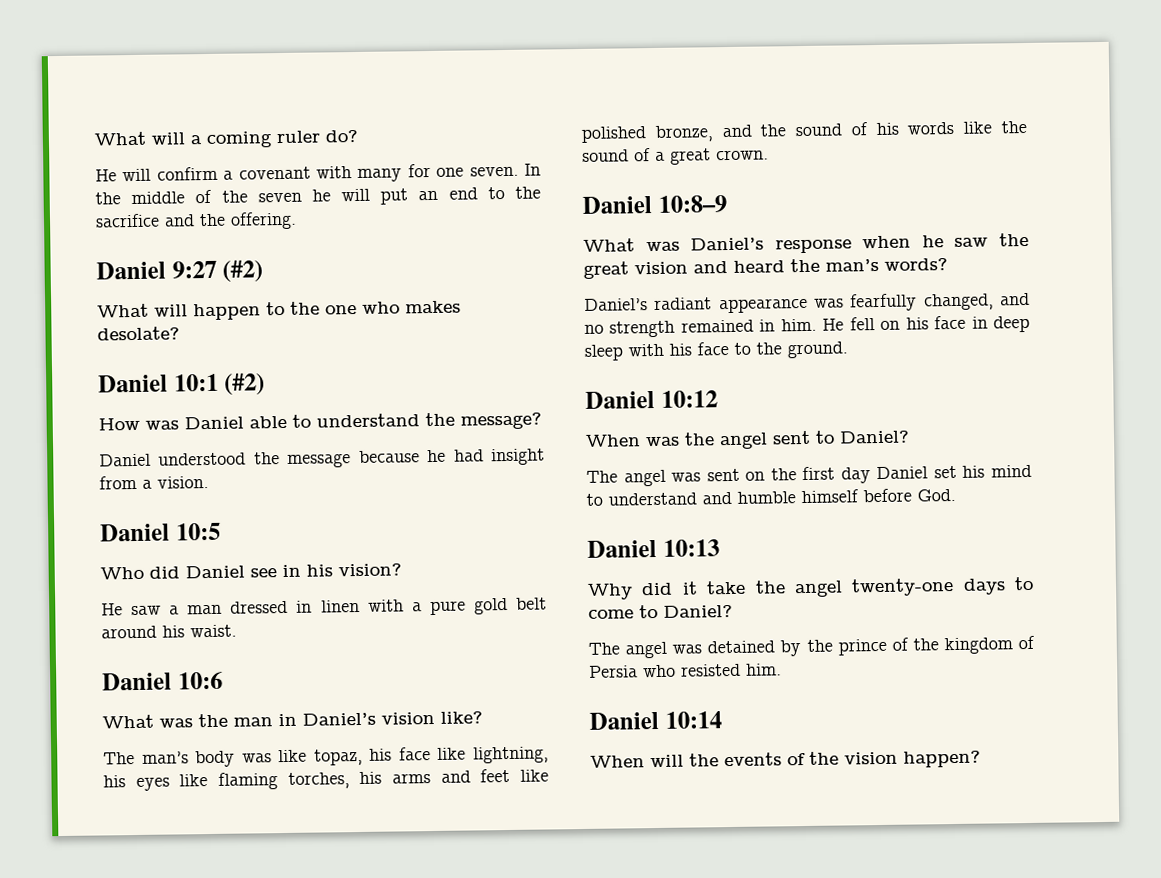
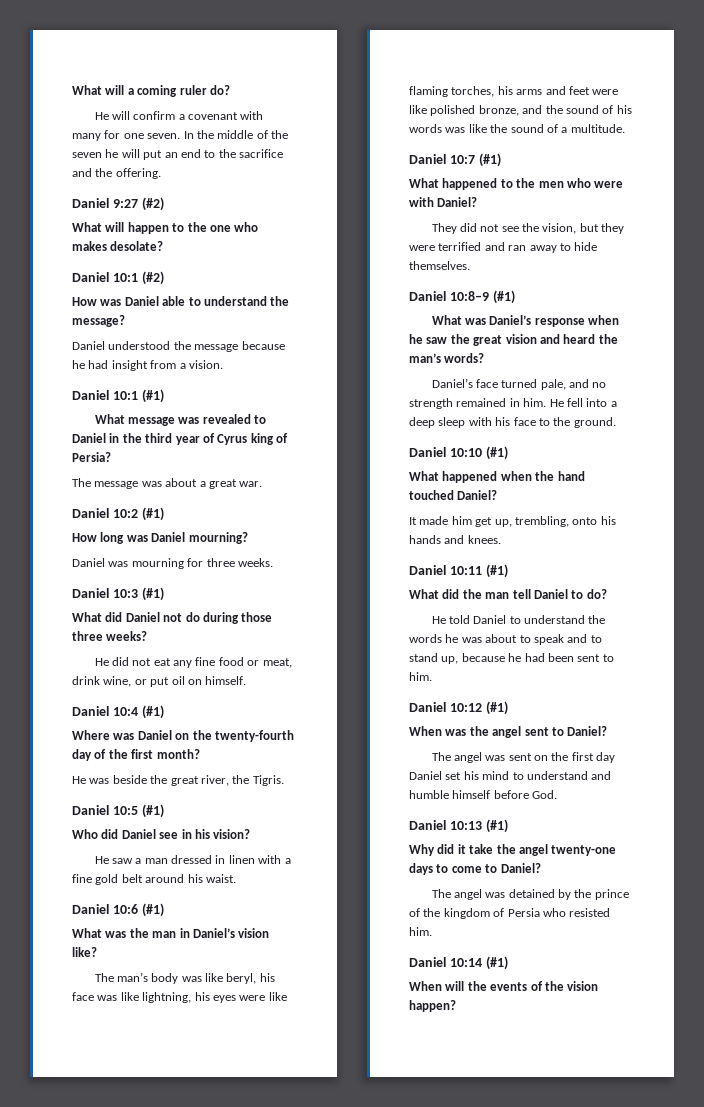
+ Daniel 10:1 (#1)
+ What message was revealed to Daniel in the third year of Cyrus king of Persia?
+ The message was about a great war.
+ Daniel 10:2 (#1)
+ How long was Daniel mourning?
+ Daniel was mourning for three weeks.
+ Daniel 10:3 (#1)
+ What did Daniel not do during those three weeks?
+ He did not eat any fine food or meat, drink wine, or put oil on himself.
+ Daniel 10:4 (#1)
+ Where was Daniel on the twenty-fourth day of the first month?
+ He was beside the great river, the Tigris.
- Daniel 10:5
+ Daniel 10:5 (#1)
- He saw a man dressed in linen with a pure gold belt around his waist.
+ He saw a man dressed in linen with a fine gold belt around his waist.
- Daniel 10:6
+ Daniel 10:6 (#1)
- The man’s body was like topaz, his face like lightning, his eyes like flaming torches, his arms and feet like polished bronze, and the sound of his words like the sound of a great crown.
+ The man’s body was like beryl, his face was like lightning, his eyes were like flaming torches, his arms and feet were like polished bronze, and the sound of his words was like the sound of a multitude.
+ Daniel 10:7 (#1)
+ What happened to the men who were with Daniel?
+ They did not see the vision, but they were terrified and ran away to hide themselves.
- Daniel 10:8–9
+ Daniel 10:8–9 (#1)
- Daniel’s radiant appearance was fearfully changed, and no strength remained in him.
+ Daniel’s face turned pale, and no strength remained in him.
- He fell on his face in deep sleep with his face to the ground.
+ He fell into a deep sleep with his face to the ground.
+ Daniel 10:10 (#1)
+ What happened when the hand touched Daniel?
+ It made him get up, trembling, onto his hands and knees.
+ Daniel 10:11 (#1)
+ What did the man tell Daniel to do?
+ He told Daniel to understand the words he was about to speak and to stand up, because he had been sent to him.
- Daniel 10:12
+ Daniel 10:12 (#1)
- Daniel 10:13
+ Daniel 10:13 (#1)
- Daniel 10:14
+ Daniel 10:14 (#1)

